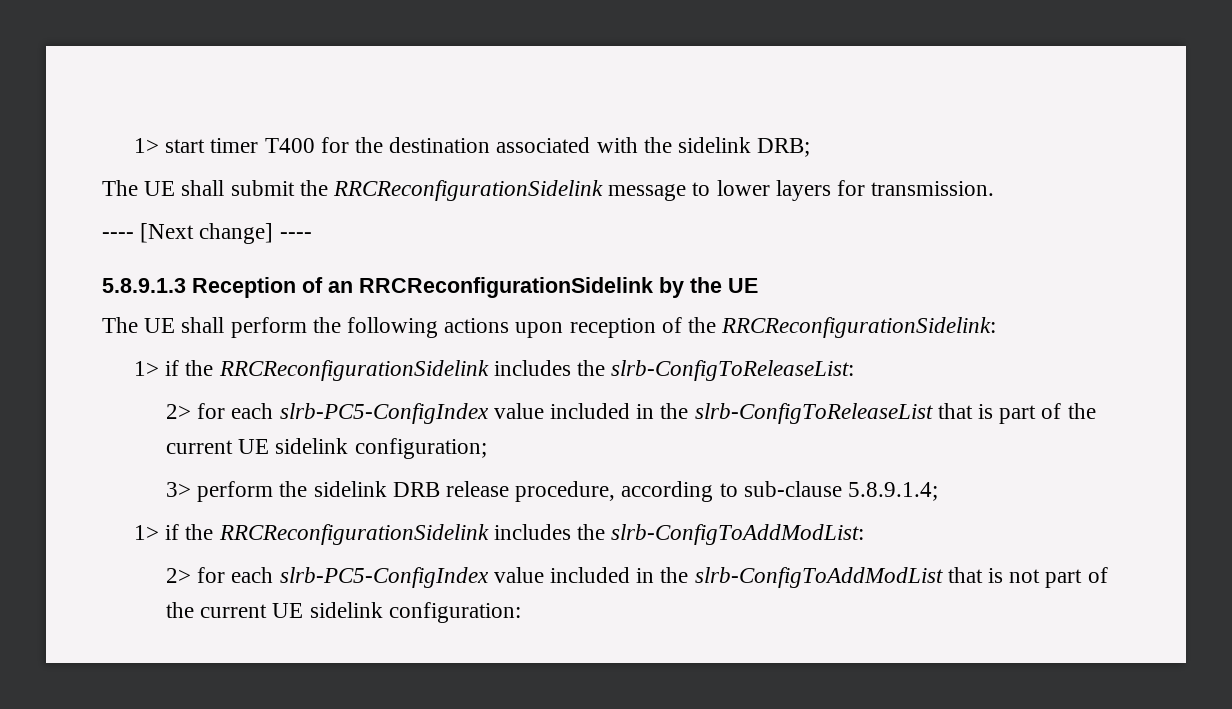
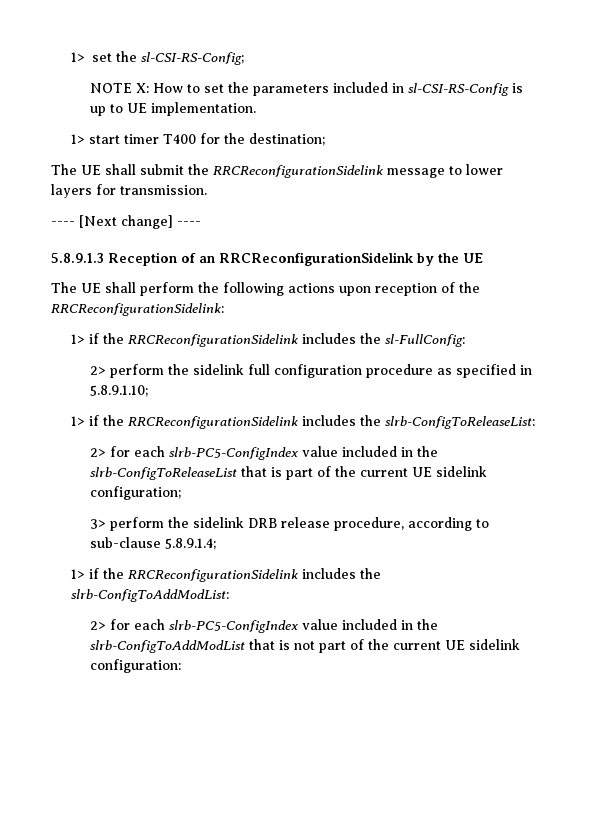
- 1> start timer T400 for the destination associated with the sidelink DRB;
+ 1> set the sl-CSI-RS-Config;
+ NOTE X: How to set the parameters included in sl-CSI-RS-Config is up to UE implementation.
+ 1> start timer T400 for the destination;
+ 1> if the RRCReconfigurationSidelink includes the sl-FullConfig:
+ 2> perform the sidelink full configuration procedure as specified in 5.8.9.1.10;

